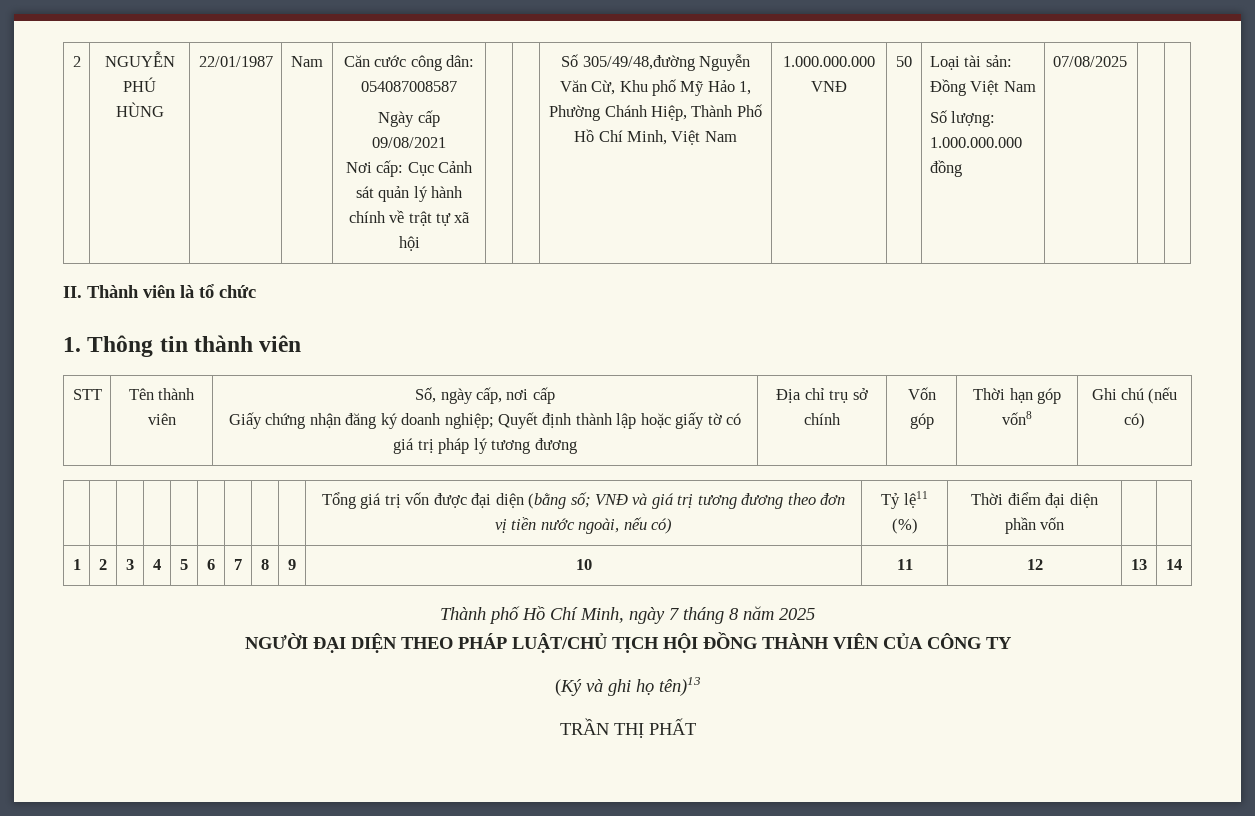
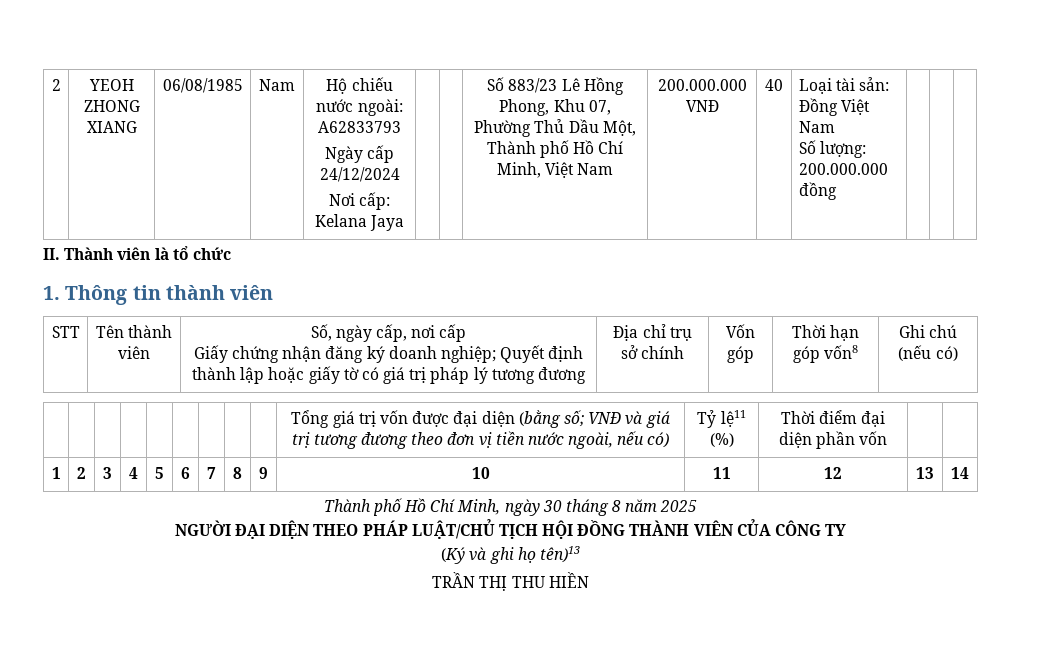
- 2 | NGUYỄN PHÚ HÙNG | 22/01/1987 | Nam | Căn cước công dân: 054087008587
+ 2 | YEOH ZHONG XIANG | 06/08/1985 | Nam | Hộ chiếu nước ngoài: A62833793
- Ngày cấp 09/08/2021
+ Ngày cấp 24/12/2024
- Nơi cấp: Cục Cảnh sát quản lý hành chính về trật tự xã hội | | | Số 305/49/48,đường Nguyễn Văn Cừ, Khu phố Mỹ Hảo 1, Phường Chánh Hiệp, Thành Phố Hồ Chí Minh, Việt Nam
+ Nơi cấp: Kelana Jaya | | | Số 883/23 Lê Hồng Phong, Khu 07, Phường Thủ Dầu Một, Thành phố Hồ Chí Minh, Việt Nam
- 1.000.000.000 VNĐ
+ 200.000.000 VNĐ
- 50
+ 40
- Số lượng: 1.000.000.000 đồng
+ Số lượng: 200.000.000 đồng
- 07/08/2025
- Thành phố Hồ Chí Minh, ngày 7 tháng 8 năm 2025
+ Thành phố Hồ Chí Minh, ngày 30 tháng 8 năm 2025
- TRẦN THỊ PHẤT
+ TRẦN THỊ THU HIỀN

